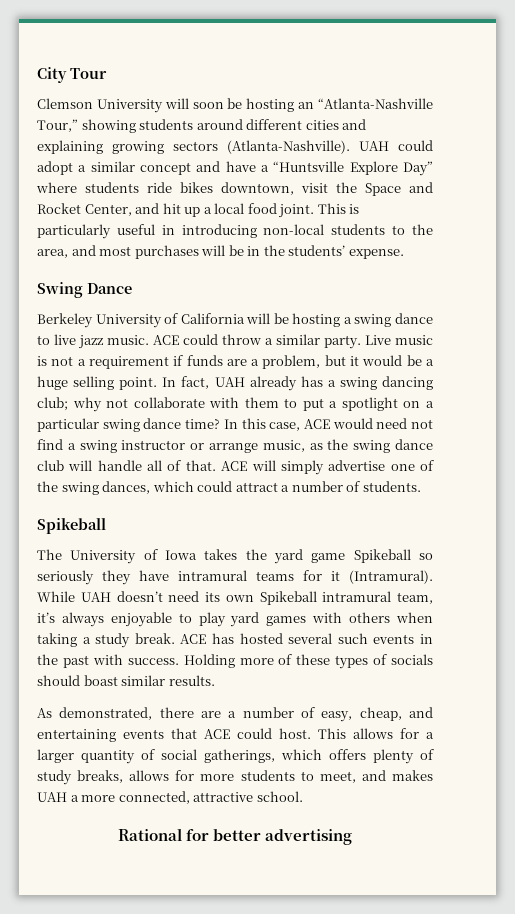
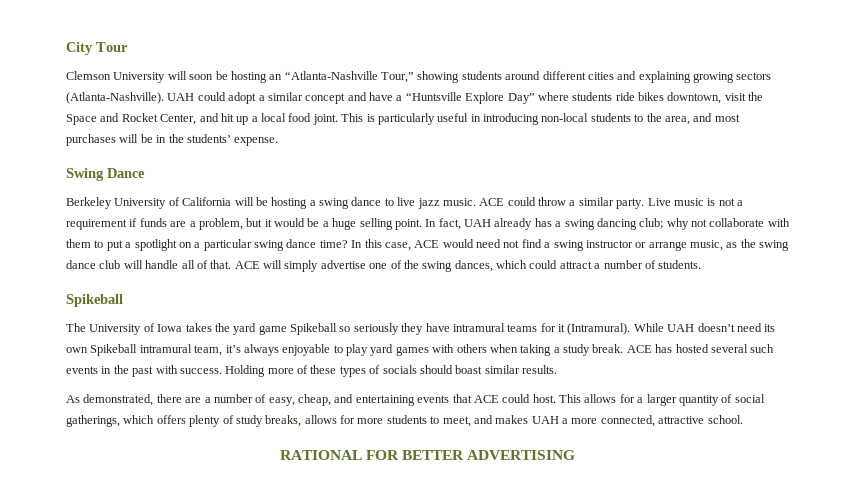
- Rational for better advertising
+ RATIONAL FOR BETTER ADVERTISING

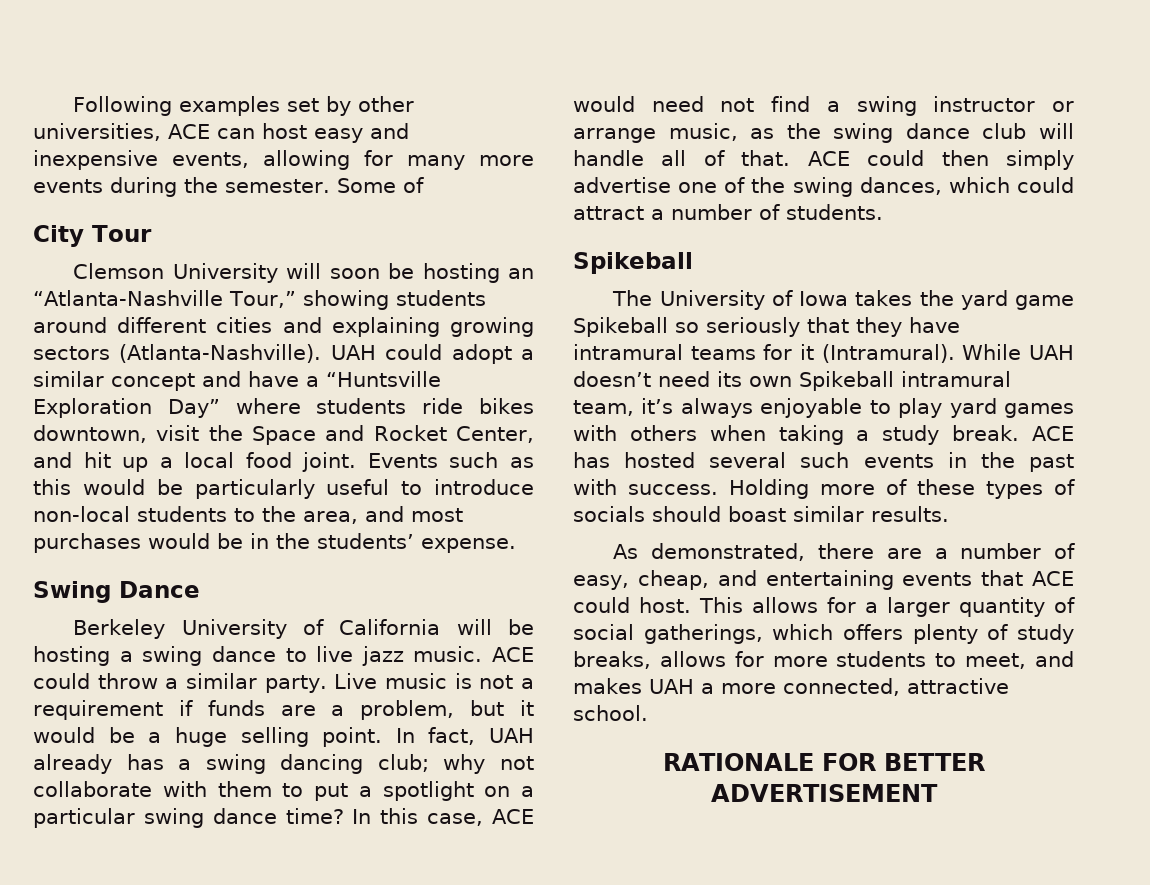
+ Following examples set by other universities, ACE can host easy and inexpensive events, allowing for many more events during the semester. Some of
- UAH could adopt a similar concept and have a “Huntsville Explore Day” where students ride bikes downtown, visit the Space and Rocket Center, and hit up a local food joint.
+ UAH could adopt a similar concept and have a “Huntsville Exploration Day” where students ride bikes downtown, visit the Space and Rocket Center, and hit up a local food joint.
- This is particularly useful in introducing non-local students to the area, and most purchases will be in the students’ expense.
+ Events such as this would be particularly useful to introduce non-local students to the area, and most purchases would be in the students’ expense.
- ACE will simply advertise one of the swing dances, which could attract a number of students.
+ ACE could then simply advertise one of the swing dances, which could attract a number of students.
- The University of Iowa takes the yard game Spikeball so seriously they have intramural teams for it (Intramural).
+ The University of Iowa takes the yard game Spikeball so seriously that they have intramural teams for it (Intramural).
- RATIONAL FOR BETTER ADVERTISING
+ RATIONALE FOR BETTER ADVERTISEMENT

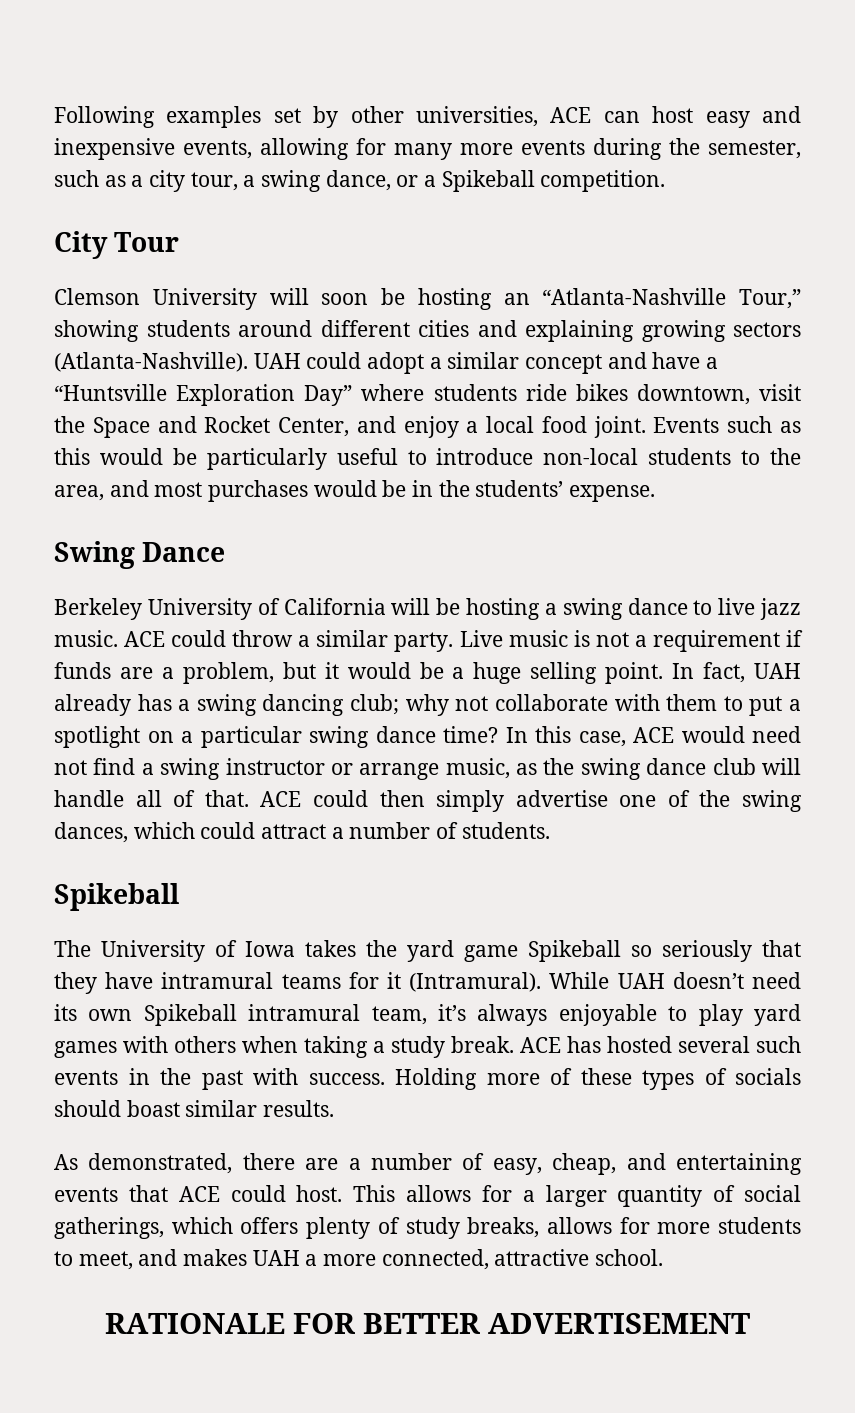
- Following examples set by other universities, ACE can host easy and inexpensive events, allowing for many more events during the semester. Some of
+ Following examples set by other universities, ACE can host easy and inexpensive events, allowing for many more events during the semester, such as a city tour, a swing dance, or a Spikeball competition.
- UAH could adopt a similar concept and have a “Huntsville Exploration Day” where students ride bikes downtown, visit the Space and Rocket Center, and hit up a local food joint.
+ UAH could adopt a similar concept and have a “Huntsville Exploration Day” where students ride bikes downtown, visit the Space and Rocket Center, and enjoy a local food joint.

